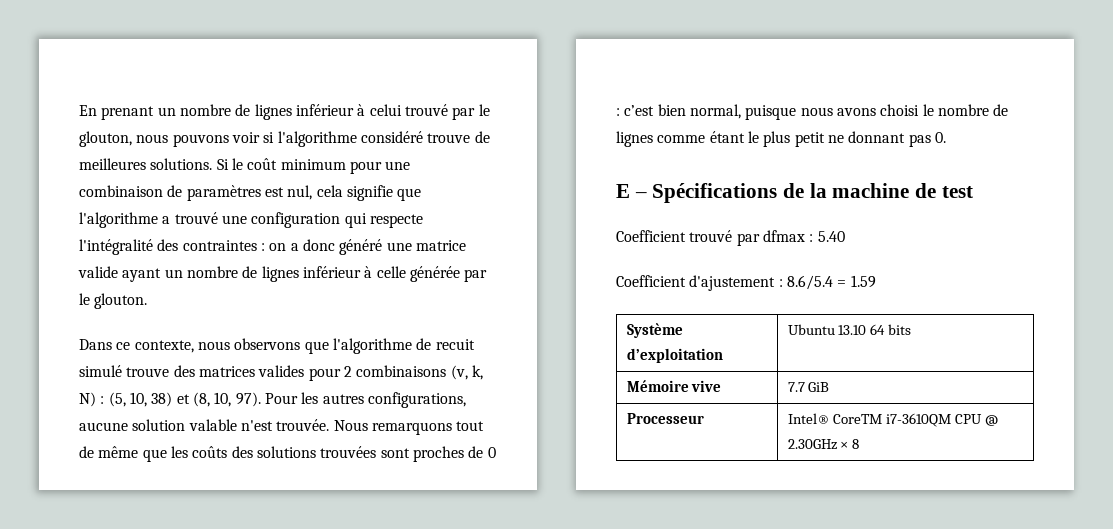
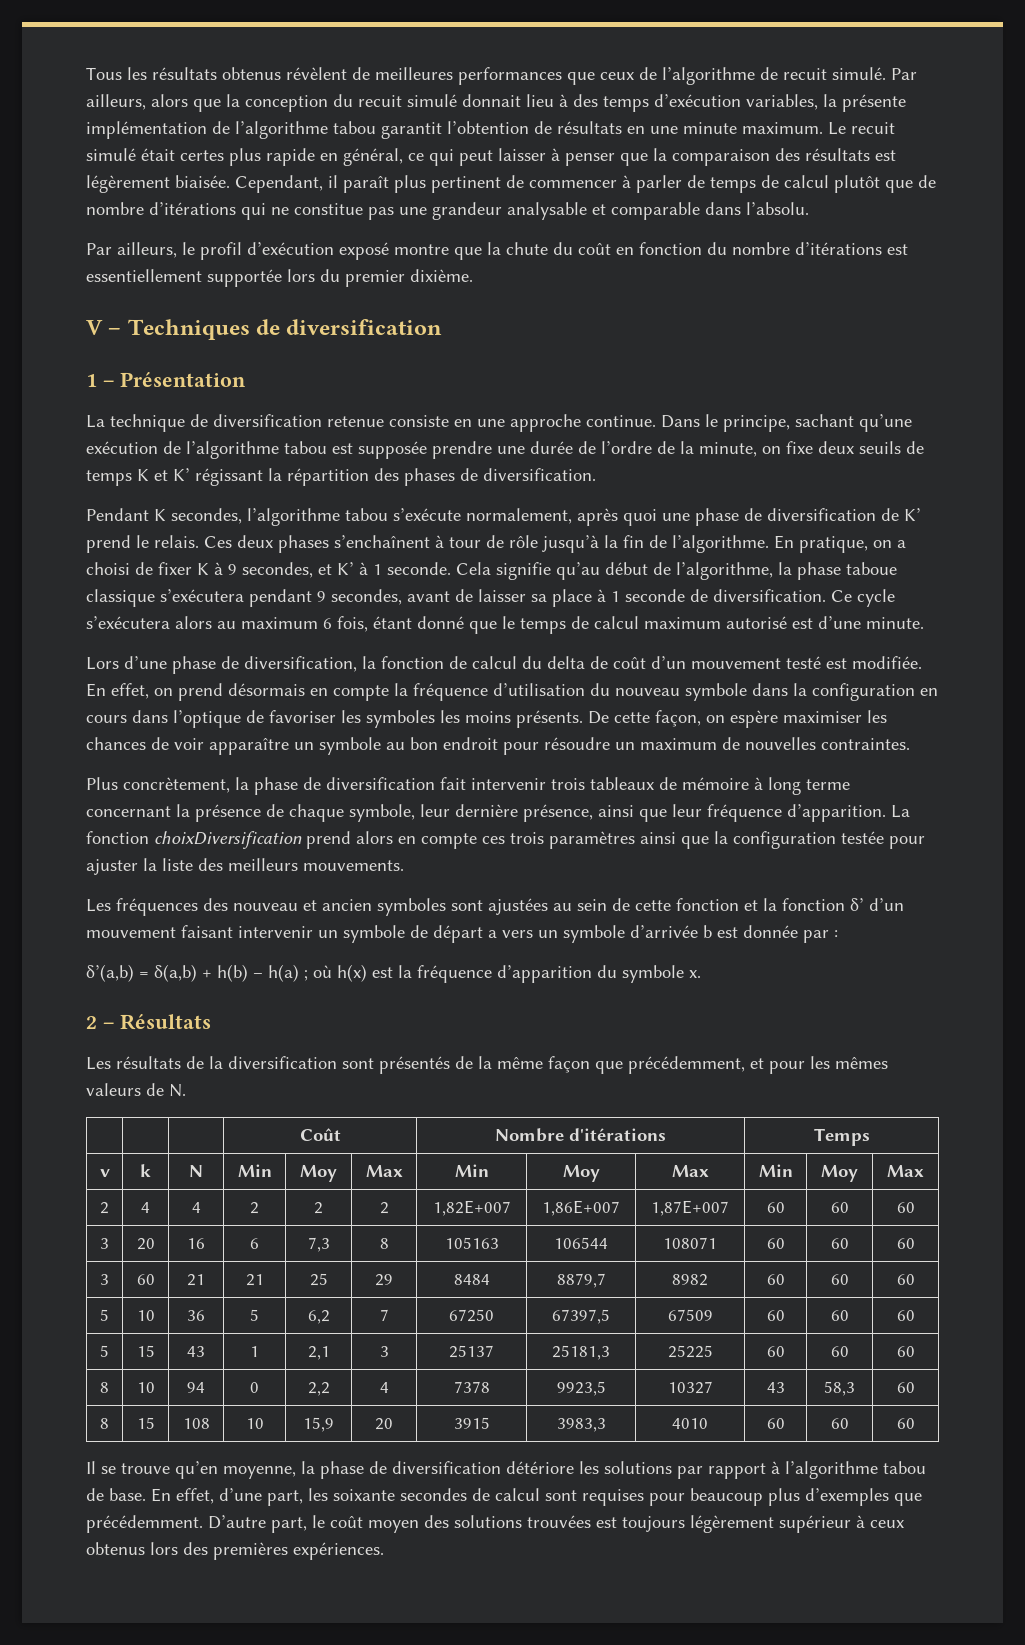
- En prenant un nombre de lignes inférieur à celui trouvé par le glouton, nous pouvons voir si l'algorithme considéré trouve de meilleures solutions. Si le coût minimum pour une combinaison de paramètres est nul, cela signifie que l'algorithme a trouvé une configuration qui respecte l'intégralité des contraintes : on a donc généré une matrice valide ayant un nombre de lignes inférieur à celle générée par le glouton.
- Dans ce contexte, nous observons que l'algorithme de recuit simulé trouve des matrices valides pour 2 combinaisons (v, k, N) : (5, 10, 38) et (8, 10, 97). Pour les autres configurations, aucune solution valable n'est trouvée. Nous remarquons tout de même que les coûts des solutions trouvées sont proches de 0 : c’est bien normal, puisque nous avons choisi le nombre de lignes comme étant le plus petit ne donnant pas 0.
- E – Spécifications de la machine de test
- Coefficient trouvé par dfmax : 5.40
- Coefficient d'ajustement : 8.6/5.4 = 1.59
- Système d’exploitation | Ubuntu 13.10 64 bits
- Mémoire vive | 7.7 GiB
- Processeur | Intel® CoreTM i7-3610QM CPU @ 2.30GHz × 8
+ Tous les résultats obtenus révèlent de meilleures performances que ceux de l’algorithme de recuit simulé. Par ailleurs, alors que la conception du recuit simulé donnait lieu à des temps d’exécution variables, la présente implémentation de l’algorithme tabou garantit l’obtention de résultats en une minute maximum. Le recuit simulé était certes plus rapide en général, ce qui peut laisser à penser que la comparaison des résultats est légèrement biaisée. Cependant, il paraît plus pertinent de commencer à parler de temps de calcul plutôt que de nombre d’itérations qui ne constitue pas une grandeur analysable et comparable dans l’absolu.
+ Par ailleurs, le profil d’exécution exposé montre que la chute du coût en fonction du nombre d’itérations est essentiellement supportée lors du premier dixième.
+ V – Techniques de diversification
+ 1 – Présentation
+ La technique de diversification retenue consiste en une approche continue. Dans le principe, sachant qu’une exécution de l’algorithme tabou est supposée prendre une durée de l’ordre de la minute, on fixe deux seuils de temps K et K’ régissant la répartition des phases de diversification.
+ Pendant K secondes, l’algorithme tabou s’exécute normalement, après quoi une phase de diversification de K’ prend le relais. Ces deux phases s’enchaînent à tour de rôle jusqu’à la fin de l’algorithme. En pratique, on a choisi de fixer K à 9 secondes, et K’ à 1 seconde. Cela signifie qu’au début de l’algorithme, la phase taboue classique s’exécutera pendant 9 secondes, avant de laisser sa place à 1 seconde de diversification. Ce cycle s’exécutera alors au maximum 6 fois, étant donné que le temps de calcul maximum autorisé est d’une minute.
+ Lors d’une phase de diversification, la fonction de calcul du delta de coût d’un mouvement testé est modifiée. En effet, on prend désormais en compte la fréquence d’utilisation du nouveau symbole dans la configuration en cours dans l’optique de favoriser les symboles les moins présents. De cette façon, on espère maximiser les chances de voir apparaître un symbole au bon endroit pour résoudre un maximum de nouvelles contraintes.
+ Plus concrètement, la phase de diversification fait intervenir trois tableaux de mémoire à long terme concernant la présence de chaque symbole, leur dernière présence, ainsi que leur fréquence d’apparition. La fonction choixDiversification prend alors en compte ces trois paramètres ainsi que la configuration testée pour ajuster la liste des meilleurs mouvements.
+ Les fréquences des nouveau et ancien symboles sont ajustées au sein de cette fonction et la fonction δ’ d’un mouvement faisant intervenir un symbole de départ a vers un symbole d’arrivée b est donnée par :
+ δ’(a,b) = δ(a,b) + h(b) – h(a) ; où h(x) est la fréquence d’apparition du symbole x.
+ 2 – Résultats
+ Les résultats de la diversification sont présentés de la même façon que précédemment, et pour les mêmes valeurs de N.
+ | | | Coût | Nombre d'itérations | Temps
+ v | k | N | Min | Moy | Max | Min | Moy | Max | Min | Moy | Max
+ 2 | 4 | 4 | 2 | 2 | 2 | 1,82E+007 | 1,86E+007 | 1,87E+007 | 60 | 60 | 60
+ 3 | 20 | 16 | 6 | 7,3 | 8 | 105163 | 106544 | 108071 | 60 | 60 | 60
+ 3 | 60 | 21 | 21 | 25 | 29 | 8484 | 8879,7 | 8982 | 60 | 60 | 60
+ 5 | 10 | 36 | 5 | 6,2 | 7 | 67250 | 67397,5 | 67509 | 60 | 60 | 60
+ 5 | 15 | 43 | 1 | 2,1 | 3 | 25137 | 25181,3 | 25225 | 60 | 60 | 60
+ 8 | 10 | 94 | 0 | 2,2 | 4 | 7378 | 9923,5 | 10327 | 43 | 58,3 | 60
+ 8 | 15 | 108 | 10 | 15,9 | 20 | 3915 | 3983,3 | 4010 | 60 | 60 | 60
+ Il se trouve qu’en moyenne, la phase de diversification détériore les solutions par rapport à l’algorithme tabou de base. En effet, d’une part, les soixante secondes de calcul sont requises pour beaucoup plus d’exemples que précédemment. D’autre part, le coût moyen des solutions trouvées est toujours légèrement supérieur à ceux obtenus lors des premières expériences.

